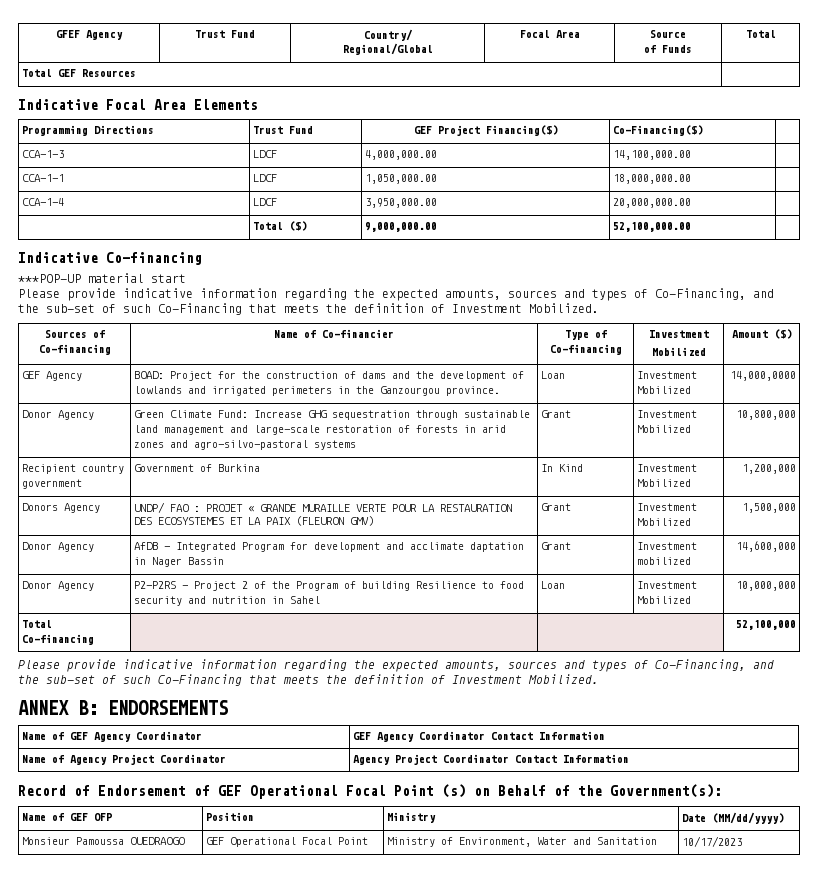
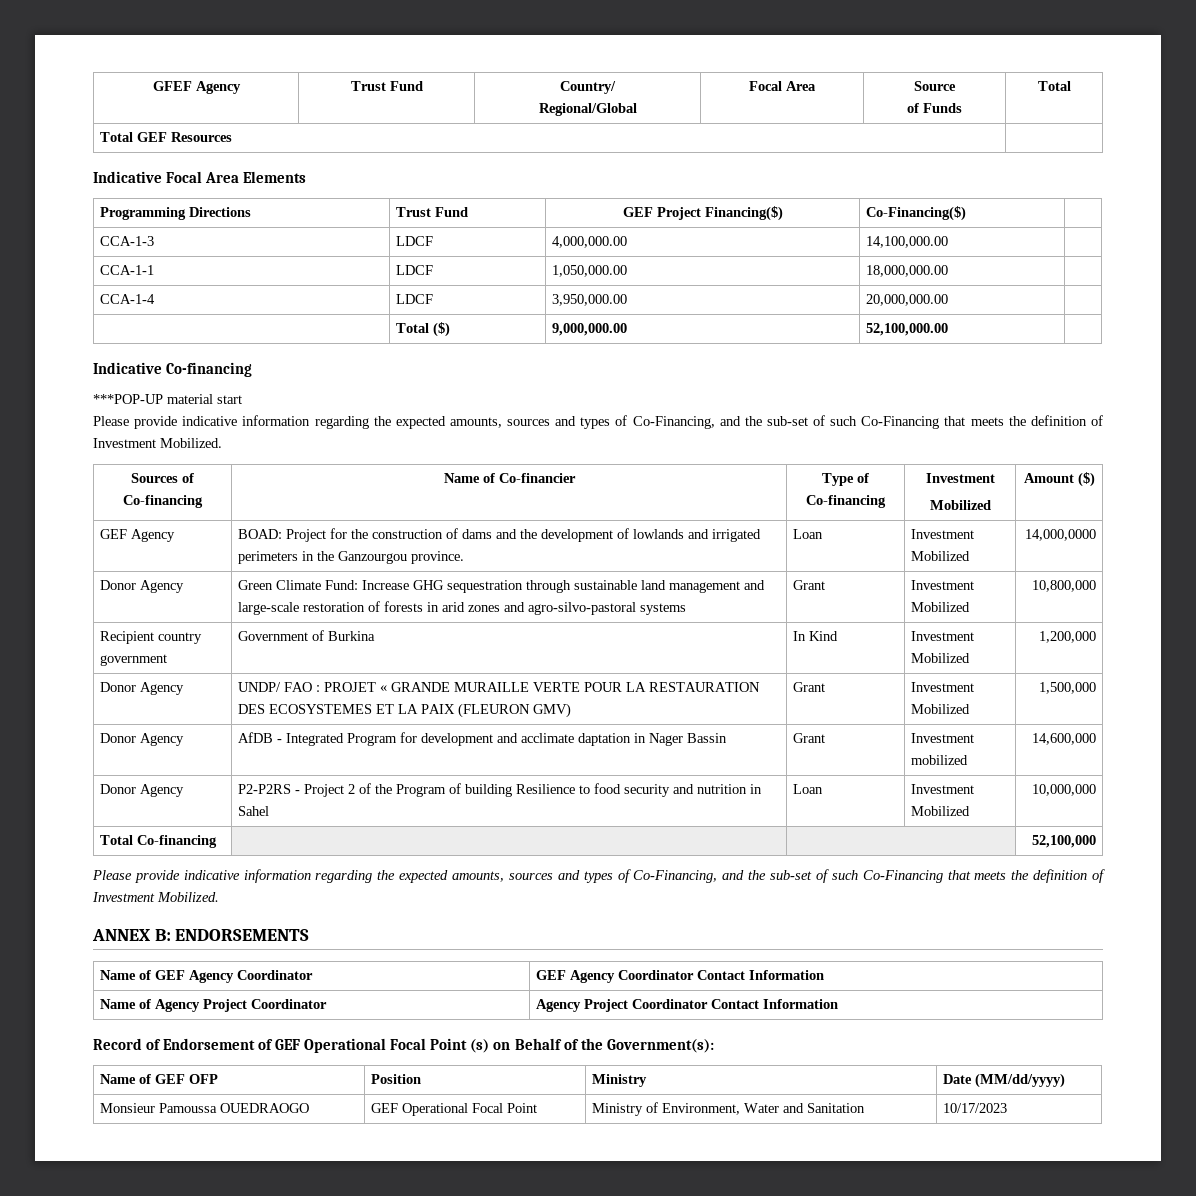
- Donors Agency | UNDP/ FAO : PROJET « GRANDE MURAILLE VERTE POUR LA RESTAURATION DES ECOSYSTEMES ET LA PAIX (FLEURON GMV) | Grant | Investment Mobilized | 1,500,000
+ Donor Agency | UNDP/ FAO : PROJET « GRANDE MURAILLE VERTE POUR LA RESTAURATION DES ECOSYSTEMES ET LA PAIX (FLEURON GMV) | Grant | Investment Mobilized | 1,500,000

